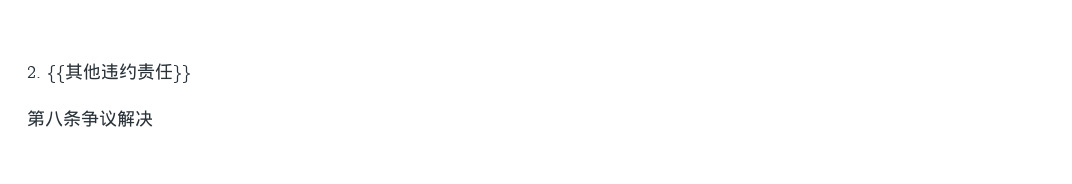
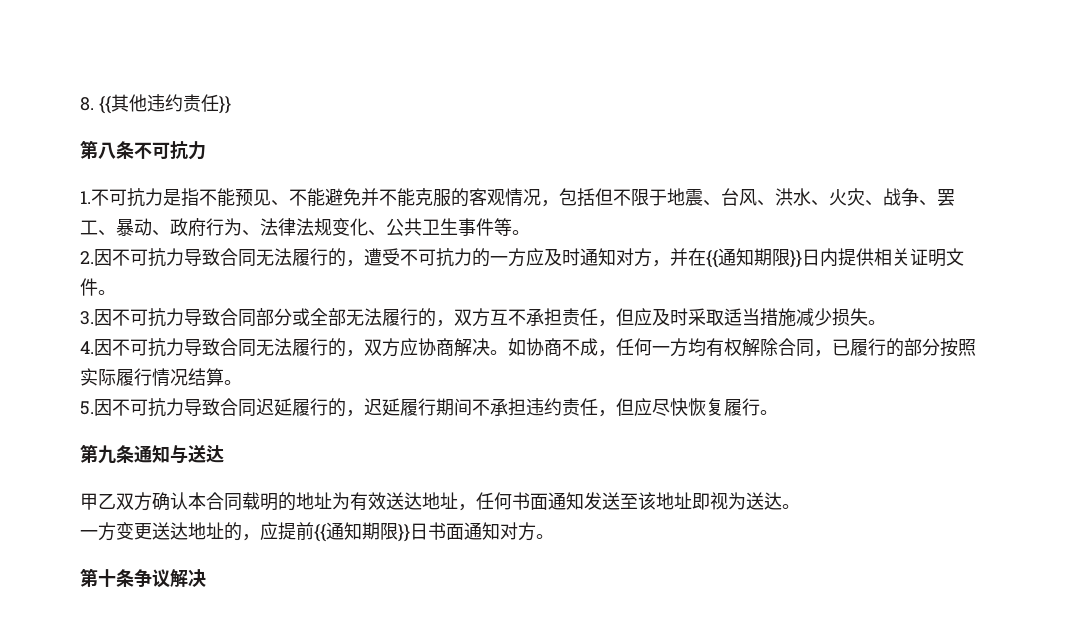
- 2. {{其他违约责任}}
+ 8. {{其他违约责任}}
- 第八条争议解决
+ 第八条不可抗力
+ 1.不可抗力是指不能预见、不能避免并不能克服的客观情况，包括但不限于地震、台风、洪水、火灾、战争、罢工、暴动、政府行为、法律法规变化、公共卫生事件等。
+ 2.因不可抗力导致合同无法履行的，遭受不可抗力的一方应及时通知对方，并在{{通知期限}}日内提供相关证明文件。
+ 3.因不可抗力导致合同部分或全部无法履行的，双方互不承担责任，但应及时采取适当措施减少损失。
+ 4.因不可抗力导致合同无法履行的，双方应协商解决。如协商不成，任何一方均有权解除合同，已履行的部分按照实际履行情况结算。
+ 5.因不可抗力导致合同迟延履行的，迟延履行期间不承担违约责任，但应尽快恢复履行。
+ 第九条通知与送达
+ 甲乙双方确认本合同载明的地址为有效送达地址，任何书面通知发送至该地址即视为送达。
+ 一方变更送达地址的，应提前{{通知期限}}日书面通知对方。
+ 第十条争议解决

